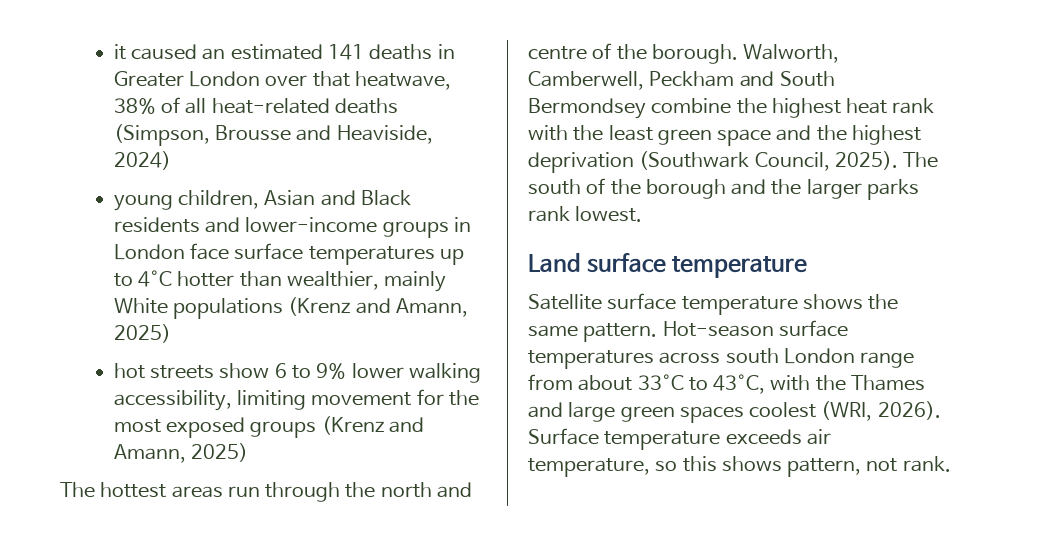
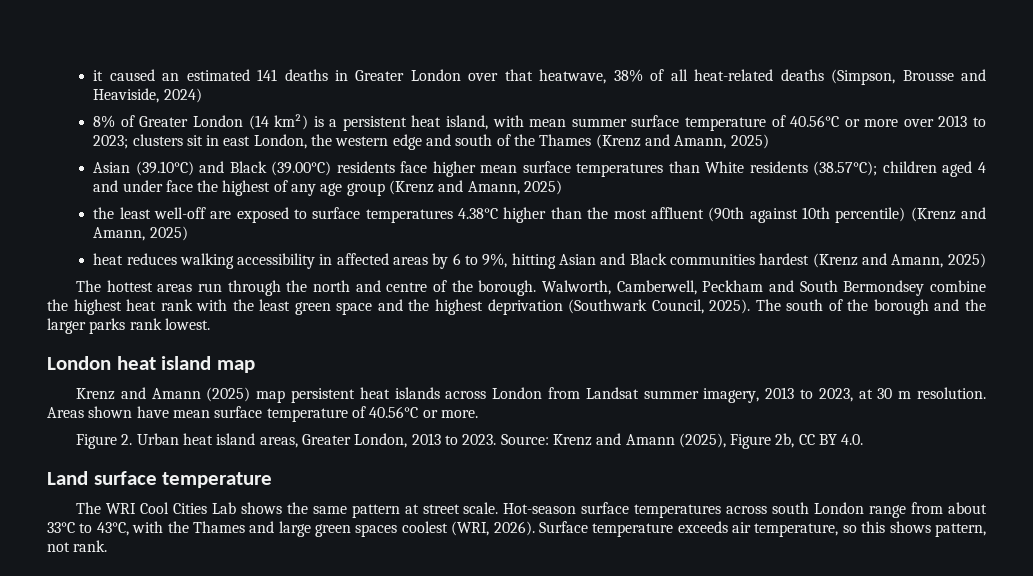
- young children, Asian and Black residents and lower-income groups in London face surface temperatures up to 4°C hotter than wealthier, mainly White populations (Krenz and Amann, 2025)
- hot streets show 6 to 9% lower walking accessibility, limiting movement for the most exposed groups (Krenz and Amann, 2025)
+ 8% of Greater London (14 km²) is a persistent heat island, with mean summer surface temperature of 40.56°C or more over 2013 to 2023; clusters sit in east London, the western edge and south of the Thames (Krenz and Amann, 2025)
+ Asian (39.10°C) and Black (39.00°C) residents face higher mean surface temperatures than White residents (38.57°C); children aged 4 and under face the highest of any age group (Krenz and Amann, 2025)
+ the least well-off are exposed to surface temperatures 4.38°C higher than the most affluent (90th against 10th percentile) (Krenz and Amann, 2025)
+ heat reduces walking accessibility in affected areas by 6 to 9%, hitting Asian and Black communities hardest (Krenz and Amann, 2025)
+ London heat island map
+ Krenz and Amann (2025) map persistent heat islands across London from Landsat summer imagery, 2013 to 2023, at 30 m resolution. Areas shown have mean surface temperature of 40.56°C or more.
+ Figure 2. Urban heat island areas, Greater London, 2013 to 2023. Source: Krenz and Amann (2025), Figure 2b, CC BY 4.0.
  Land surface temperature
- Satellite surface temperature shows the same pattern.
+ The WRI Cool Cities Lab shows the same pattern at street scale.

